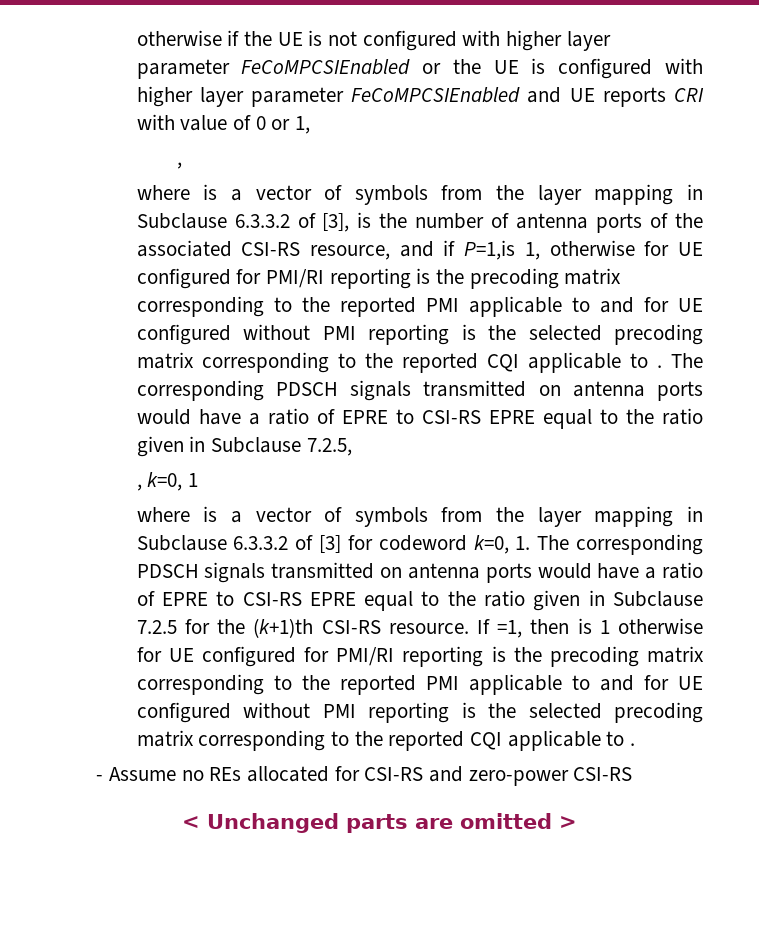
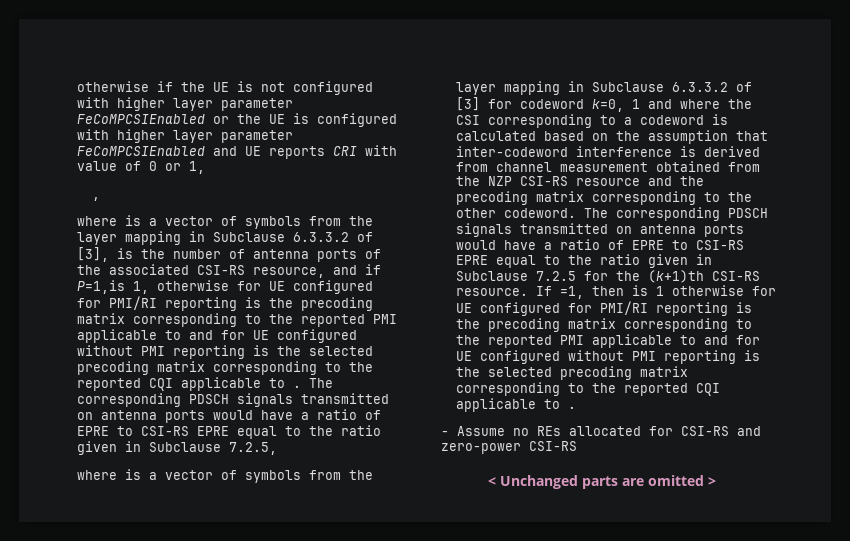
- , k=0, 1
- where is a vector of symbols from the layer mapping in Subclause 6.3.3.2 of [3] for codeword k=0, 1. The corresponding PDSCH signals transmitted on antenna ports would have a ratio of EPRE to CSI-RS EPRE equal to the ratio given in Subclause 7.2.5 for the (k+1)th CSI-RS resource.
+ where is a vector of symbols from the layer mapping in Subclause 6.3.3.2 of [3] for codeword k=0, 1 and where the CSI corresponding to a codeword is calculated based on the assumption that inter-codeword interference is derived from channel measurement obtained from the NZP CSI-RS resource and the precoding matrix corresponding to the other codeword. The corresponding PDSCH signals transmitted on antenna ports would have a ratio of EPRE to CSI-RS EPRE equal to the ratio given in Subclause 7.2.5 for the (k+1)th CSI-RS resource.

